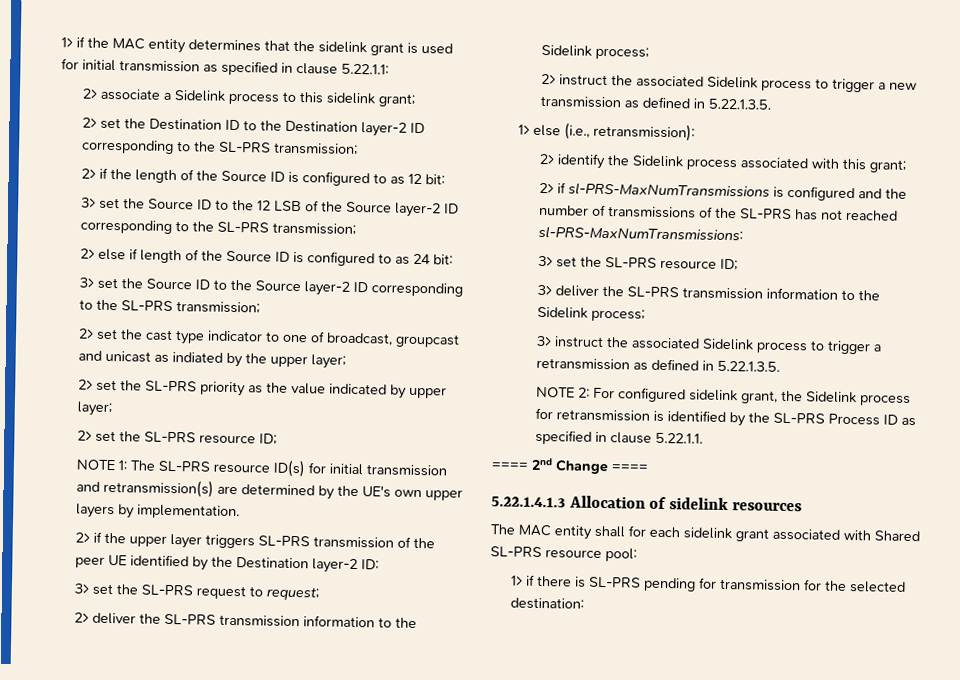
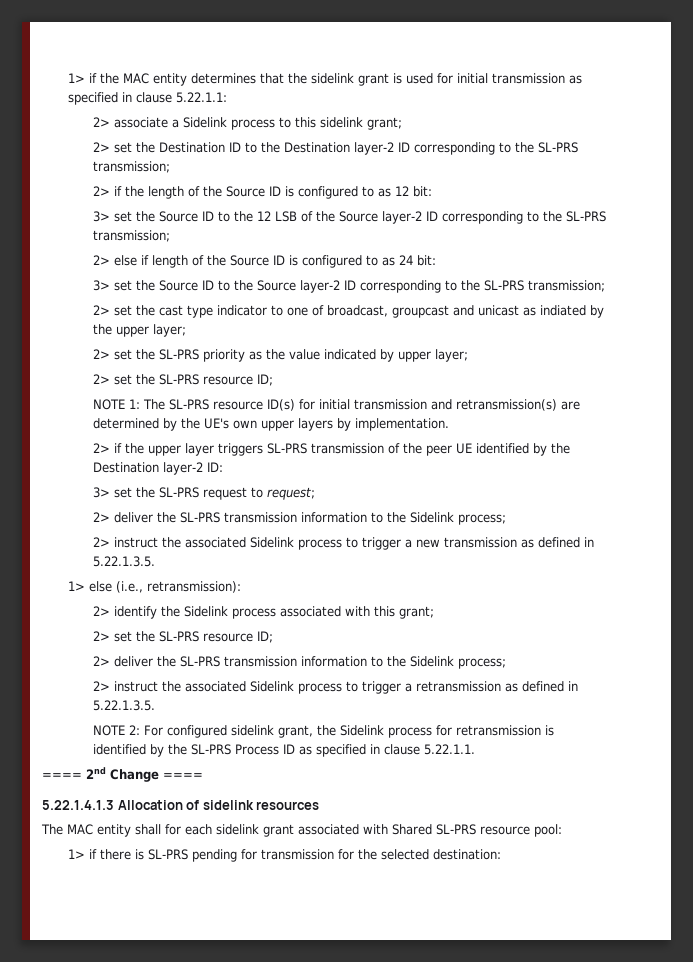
  2> identify the Sidelink process associated with this grant;
- 2> if sl-PRS-MaxNumTransmissions is configured and the number of transmissions of the SL-PRS has not reached sl-PRS-MaxNumTransmissions:
- 3> set the SL-PRS resource ID;
- 3> deliver the SL-PRS transmission information to the Sidelink process;
- 3> instruct the associated Sidelink process to trigger a retransmission as defined in 5.22.1.3.5.
+ 2> set the SL-PRS resource ID;
+ 2> deliver the SL-PRS transmission information to the Sidelink process;
+ 2> instruct the associated Sidelink process to trigger a retransmission as defined in 5.22.1.3.5.

